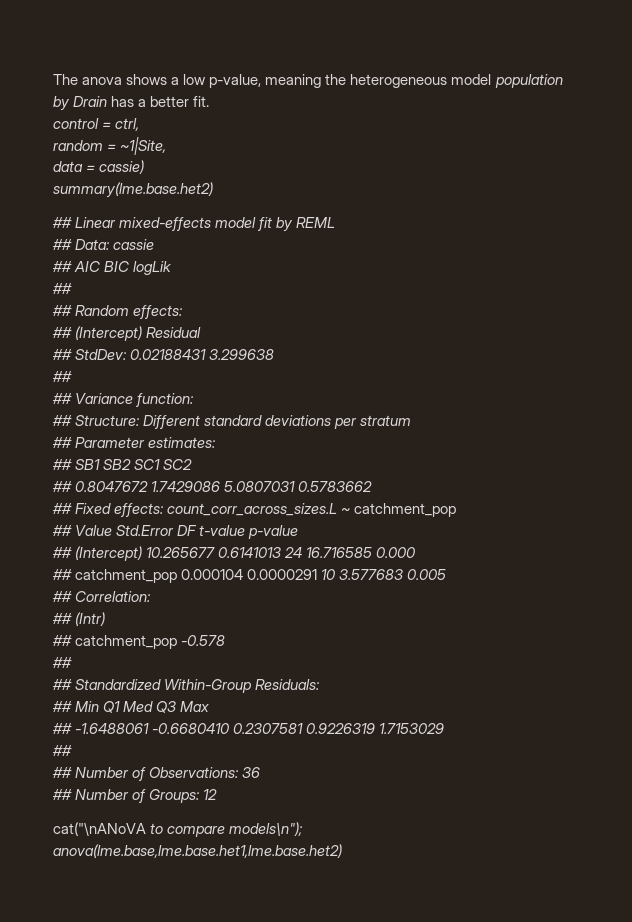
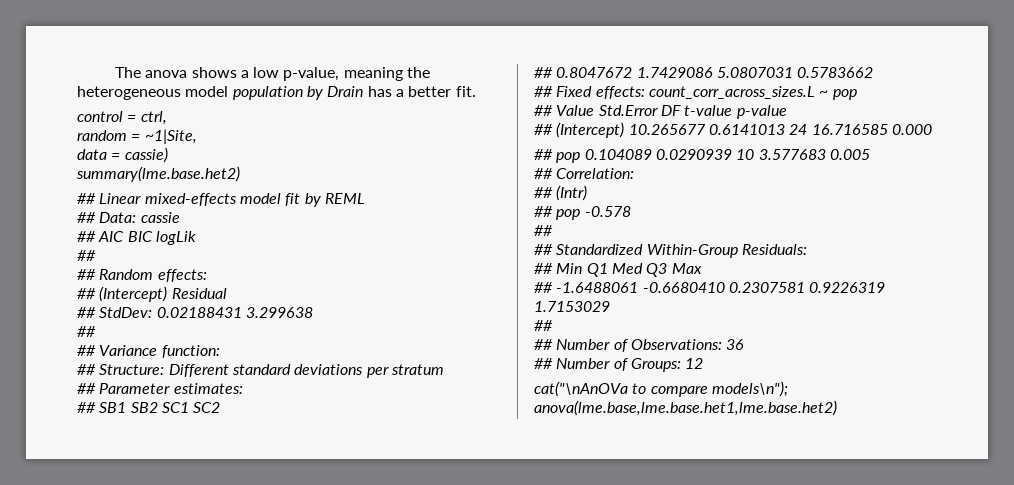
- ## Fixed effects: count_corr_across_sizes.L ~ catchment_pop
+ ## Fixed effects: count_corr_across_sizes.L ~ pop
- ## catchment_pop 0.000104 0.0000291 10 3.577683 0.005
+ ## pop 0.104089 0.0290939 10 3.577683 0.005
- ## catchment_pop -0.578
+ ## pop -0.578
- cat("\nANoVA to compare models\n"); anova(lme.base,lme.base.het1,lme.base.het2)
+ cat("\nAnOVa to compare models\n"); anova(lme.base,lme.base.het1,lme.base.het2)

